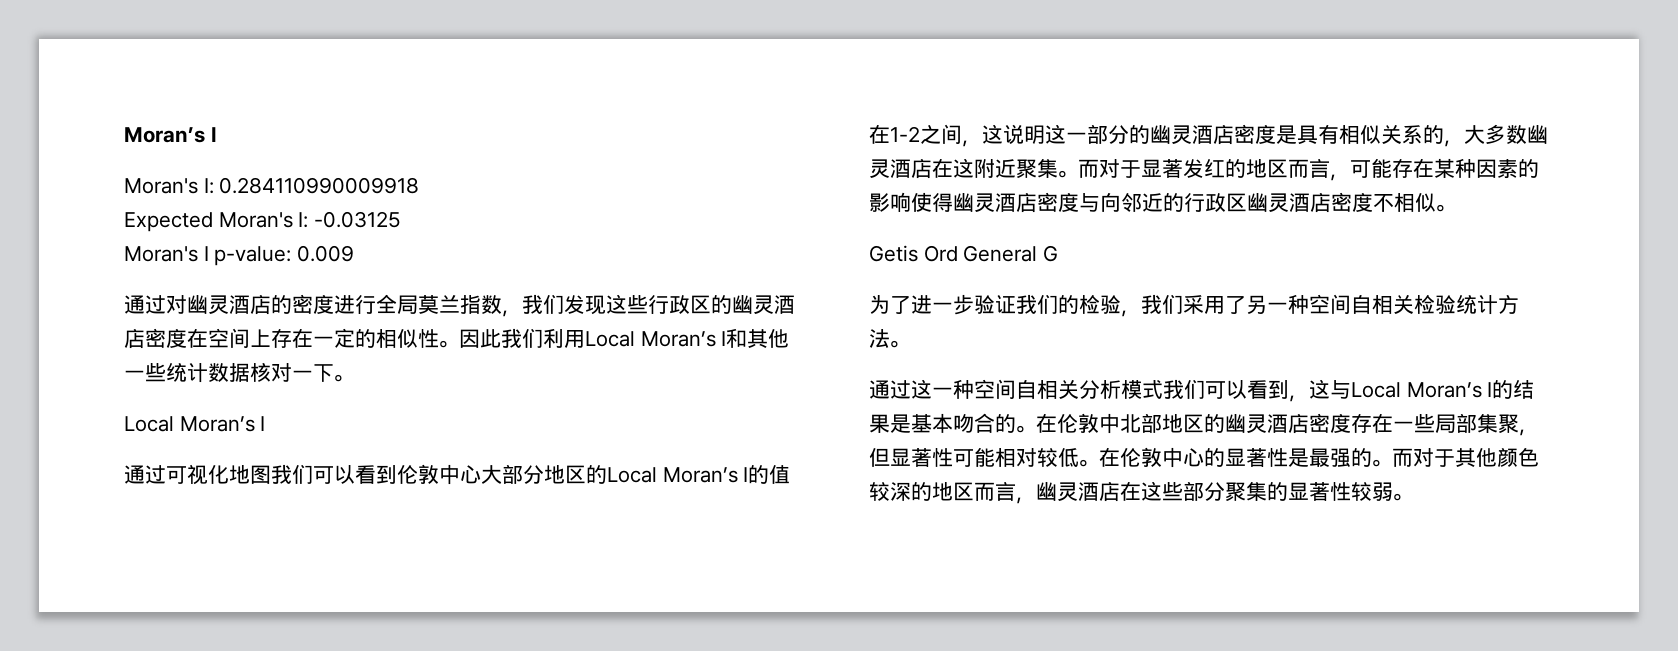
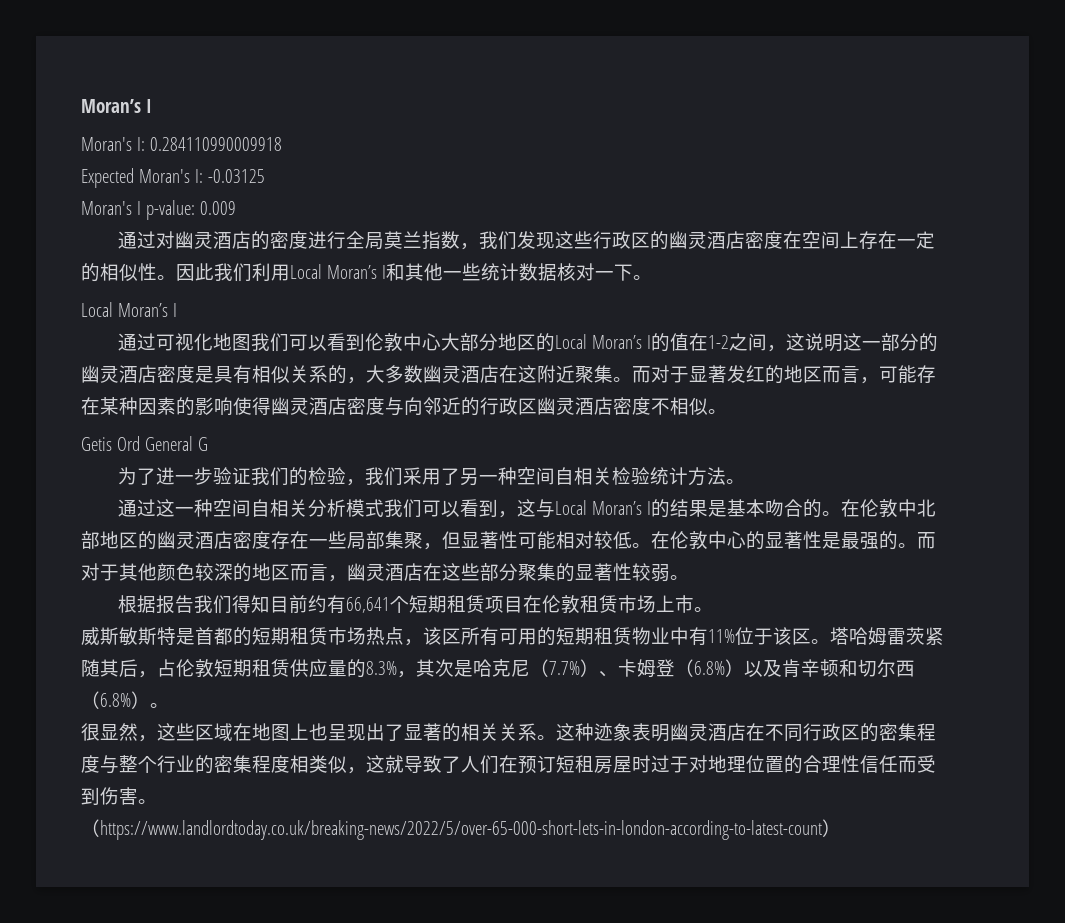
+ 根据报告我们得知目前约有66,641个短期租赁项目在伦敦租赁市场上市。
+ 威斯敏斯特是首都的短期租赁市场热点，该区所有可用的短期租赁物业中有11%位于该区。塔哈姆雷茨紧随其后，占伦敦短期租赁供应量的8.3%，其次是哈克尼（7.7%）、卡姆登（6.8%）以及肯辛顿和切尔西（6.8%）。
+ 很显然，这些区域在地图上也呈现出了显著的相关关系。这种迹象表明幽灵酒店在不同行政区的密集程度与整个行业的密集程度相类似，这就导致了人们在预订短租房屋时过于对地理位置的合理性信任而受到伤害。
+ （https://www.landlordtoday.co.uk/breaking-news/2022/5/over-65-000-short-lets-in-london-according-to-latest-count）

